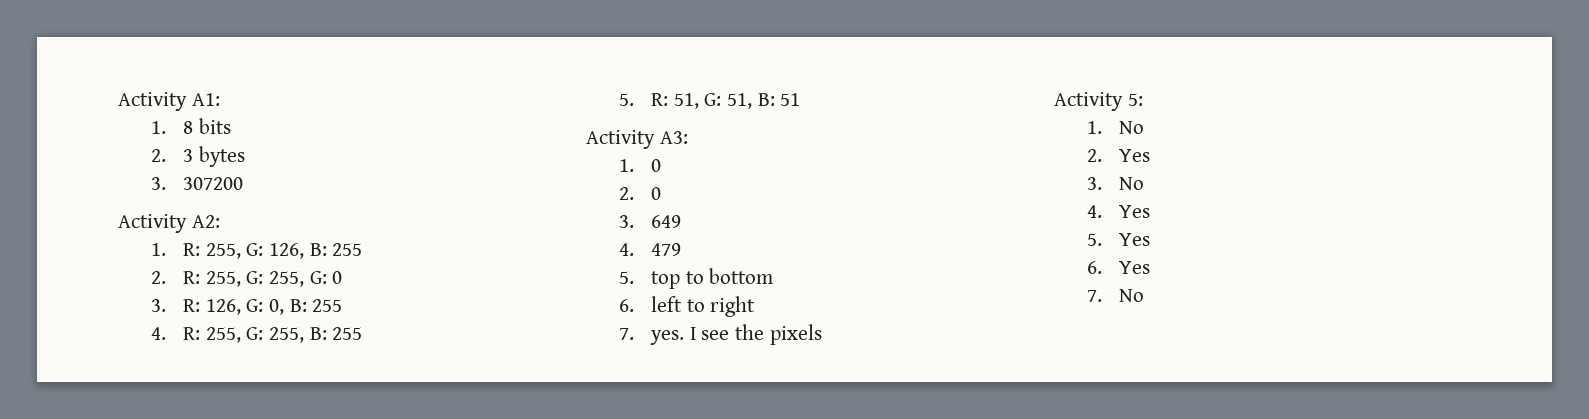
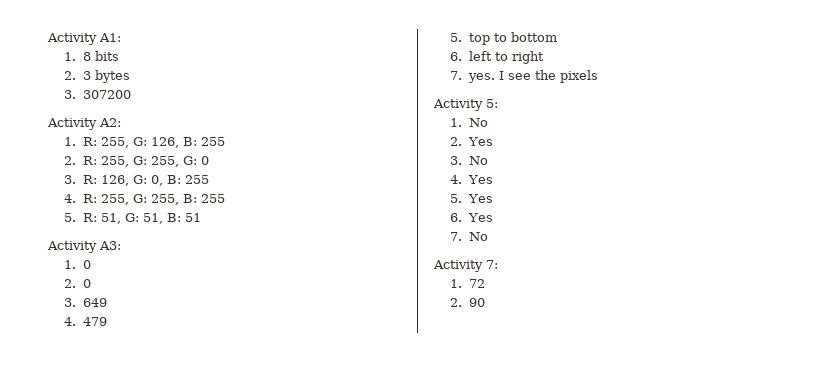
+ Activity 7:
+ 1. 72
+ 2. 90

